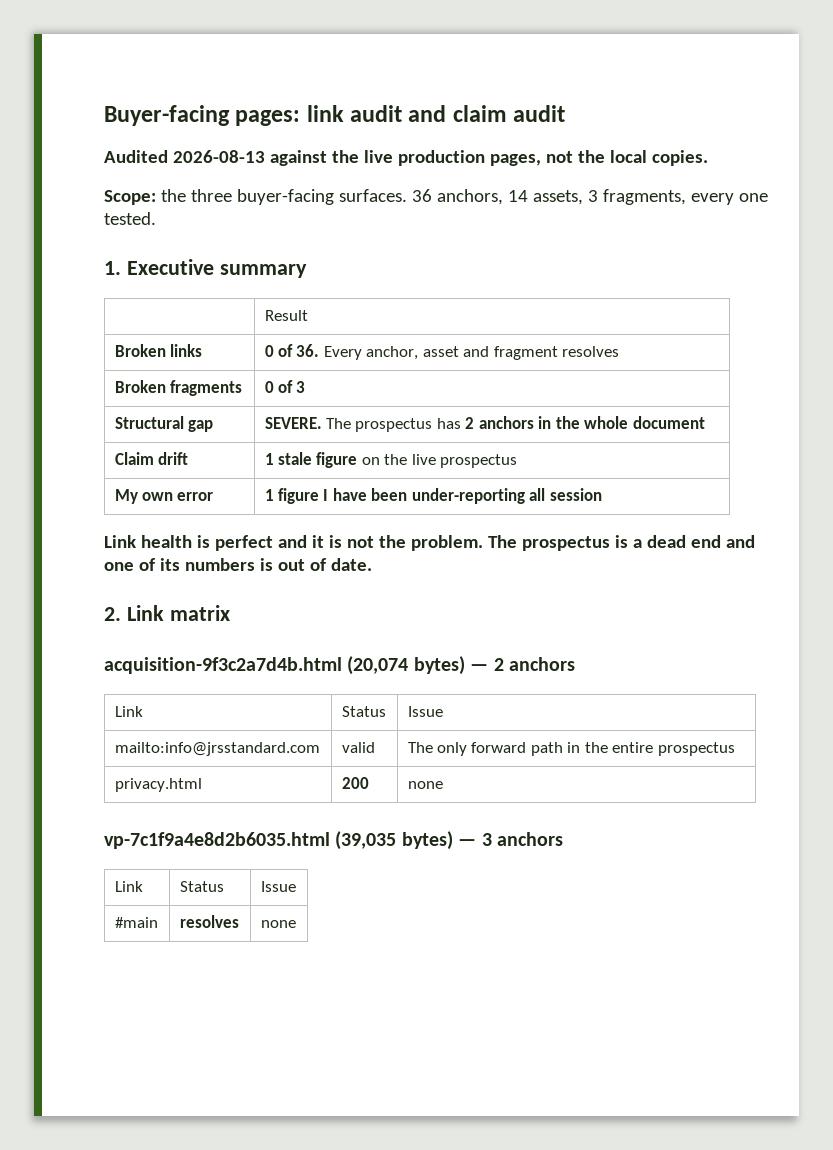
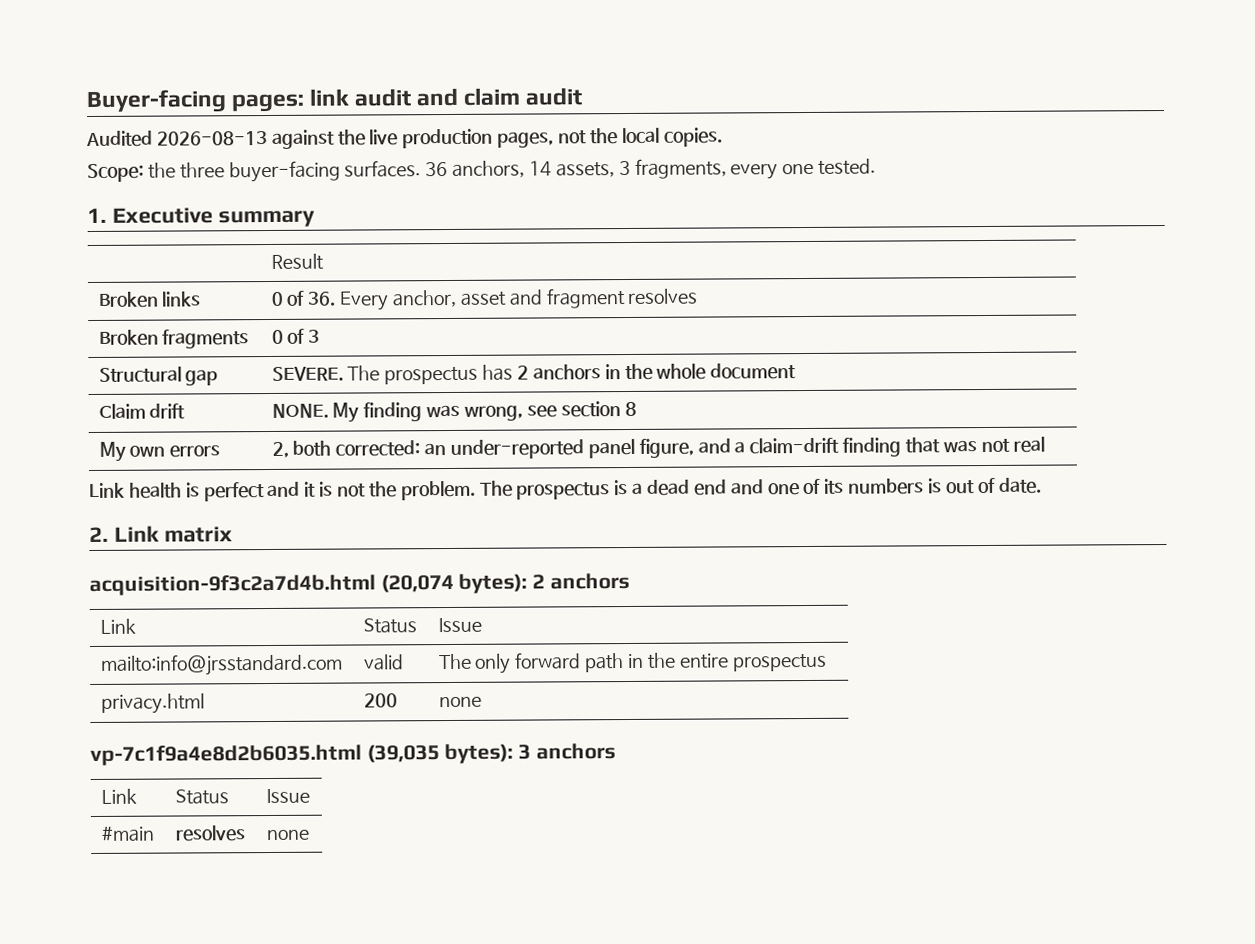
- Claim drift | 1 stale figure on the live prospectus
- My own error | 1 figure I have been under-reporting all session
+ Claim drift | NONE. My finding was wrong, see section 8
+ My own errors | 2, both corrected: an under-reported panel figure, and a claim-drift finding that was not real
- acquisition-9f3c2a7d4b.html (20,074 bytes) — 2 anchors
+ acquisition-9f3c2a7d4b.html (20,074 bytes): 2 anchors
- vp-7c1f9a4e8d2b6035.html (39,035 bytes) — 3 anchors
+ vp-7c1f9a4e8d2b6035.html (39,035 bytes): 3 anchors

